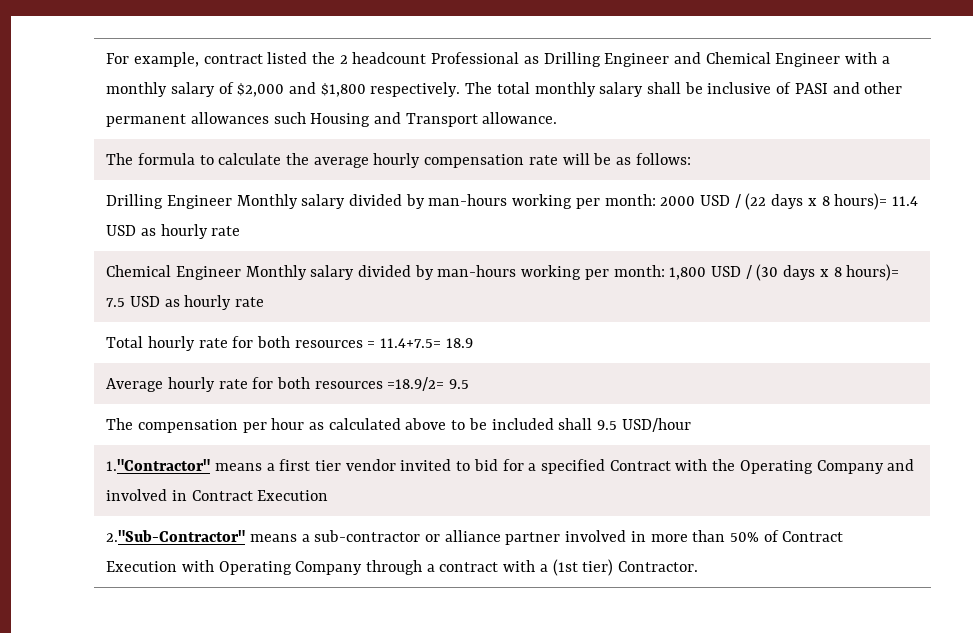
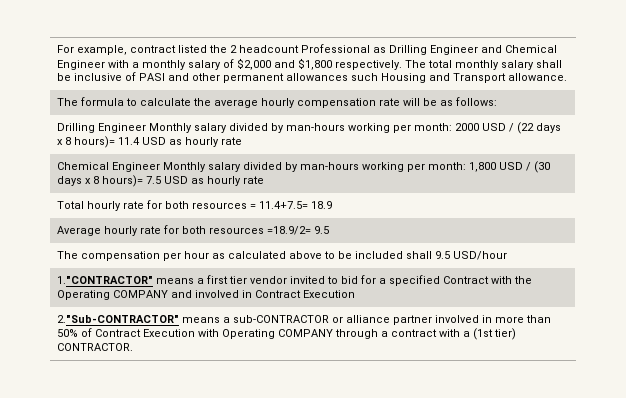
- 1."Contractor" means a first tier vendor invited to bid for a specified Contract with the Operating Company and involved in Contract Execution
+ 1."CONTRACTOR" means a first tier vendor invited to bid for a specified Contract with the Operating COMPANY and involved in Contract Execution
- 2."Sub-Contractor" means a sub-contractor or alliance partner involved in more than 50% of Contract Execution with Operating Company through a contract with a (1st tier) Contractor.
+ 2."Sub-CONTRACTOR" means a sub-CONTRACTOR or alliance partner involved in more than 50% of Contract Execution with Operating COMPANY through a contract with a (1st tier) CONTRACTOR.

